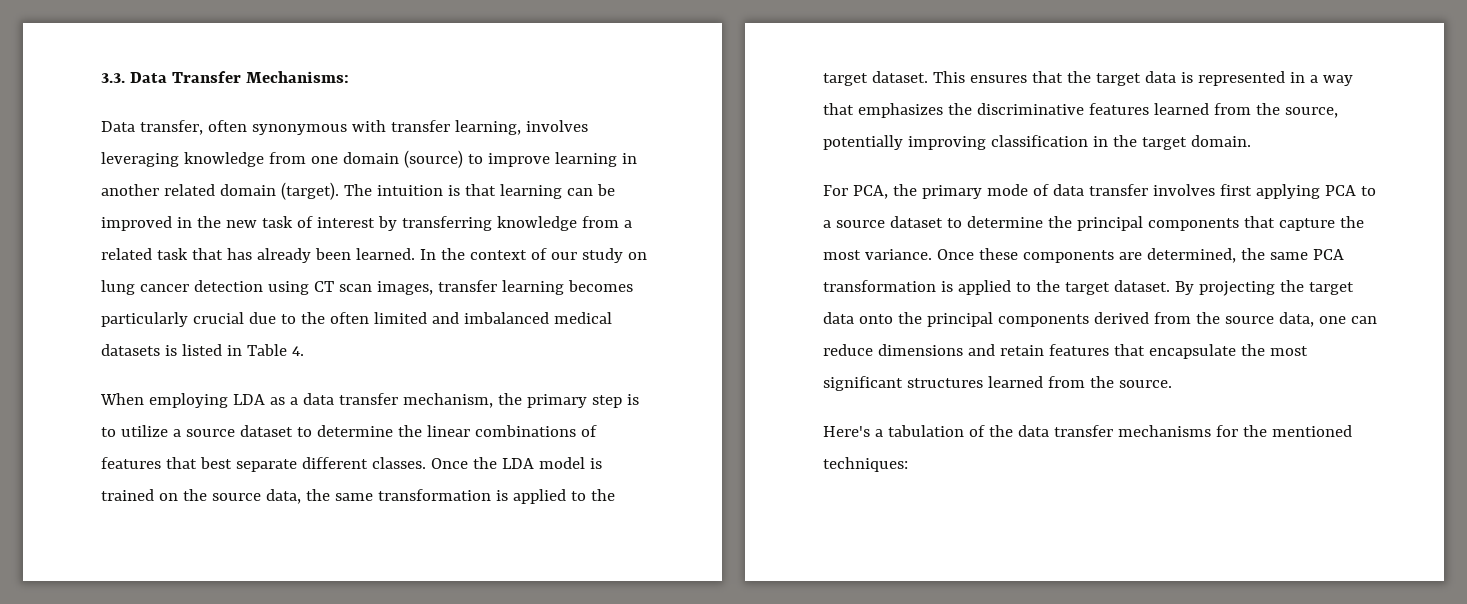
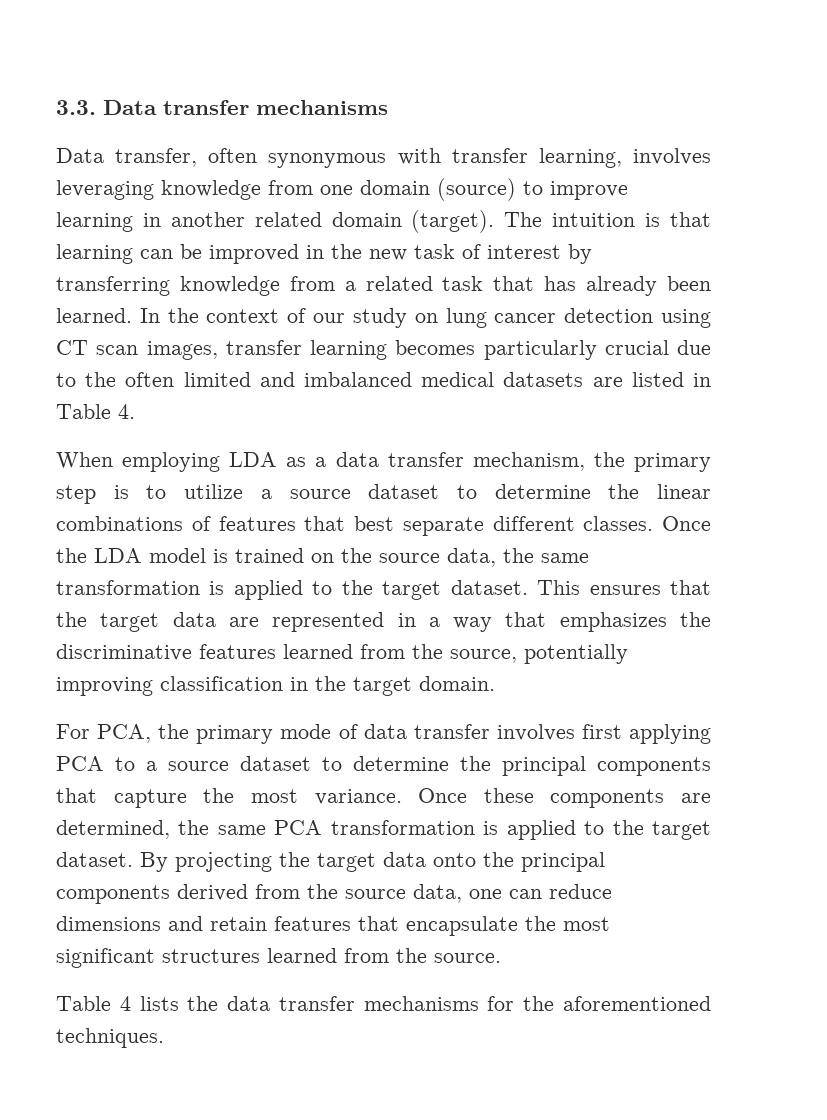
- 3.3. Data Transfer Mechanisms:
+ 3.3. Data transfer mechanisms
- In the context of our study on lung cancer detection using CT scan images, transfer learning becomes particularly crucial due to the often limited and imbalanced medical datasets is listed in Table 4.
+ In the context of our study on lung cancer detection using CT scan images, transfer learning becomes particularly crucial due to the often limited and imbalanced medical datasets are listed in Table 4.
- This ensures that the target data is represented in a way that emphasizes the discriminative features learned from the source, potentially improving classification in the target domain.
+ This ensures that the target data are represented in a way that emphasizes the discriminative features learned from the source, potentially improving classification in the target domain.
- Here's a tabulation of the data transfer mechanisms for the mentioned techniques:
+ Table 4 lists the data transfer mechanisms for the aforementioned techniques.

